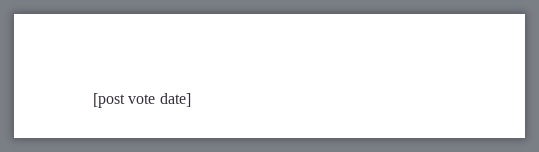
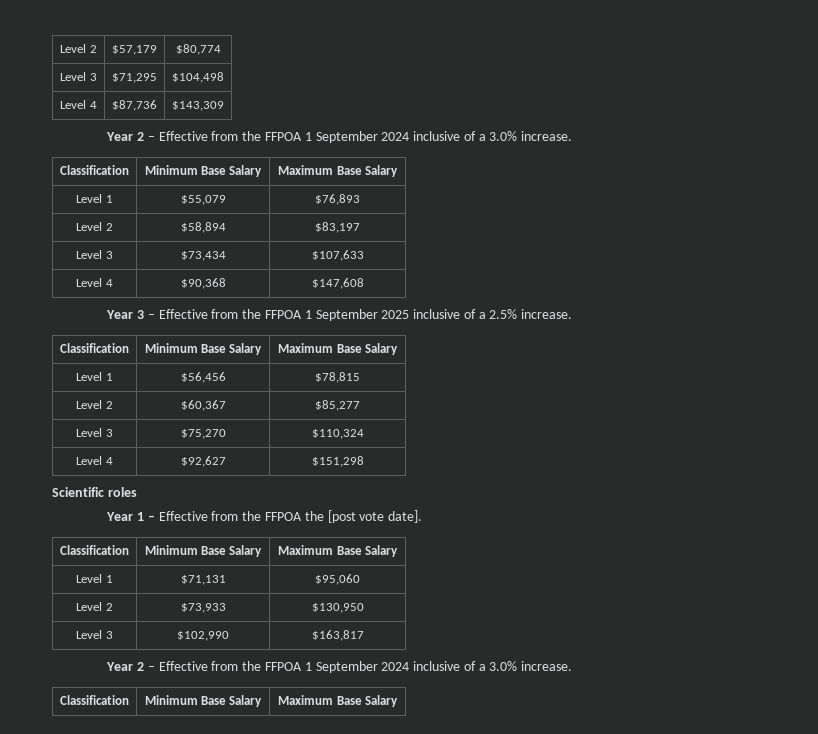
- [post vote date]
+ Level 2 | $57,179 | $80,774
+ Level 3 | $71,295 | $104,498
+ Level 4 | $87,736 | $143,309
+ Year 2 – Effective from the FFPOA 1 September 2024 inclusive of a 3.0% increase.
+ Classification | Minimum Base Salary | Maximum Base Salary
+ Level 1 | $55,079 | $76,893
+ Level 2 | $58,894 | $83,197
+ Level 3 | $73,434 | $107,633
+ Level 4 | $90,368 | $147,608
+ Year 3 – Effective from the FFPOA 1 September 2025 inclusive of a 2.5% increase.
+ Classification | Minimum Base Salary | Maximum Base Salary
+ Level 1 | $56,456 | $78,815
+ Level 2 | $60,367 | $85,277
+ Level 3 | $75,270 | $110,324
+ Level 4 | $92,627 | $151,298
+ Scientific roles
+ Year 1 – Effective from the FFPOA the [post vote date].
+ Classification | Minimum Base Salary | Maximum Base Salary
+ Level 1 | $71,131 | $95,060
+ Level 2 | $73,933 | $130,950
+ Level 3 | $102,990 | $163,817
+ Year 2 – Effective from the FFPOA 1 September 2024 inclusive of a 3.0% increase.
+ Classification | Minimum Base Salary | Maximum Base Salary

